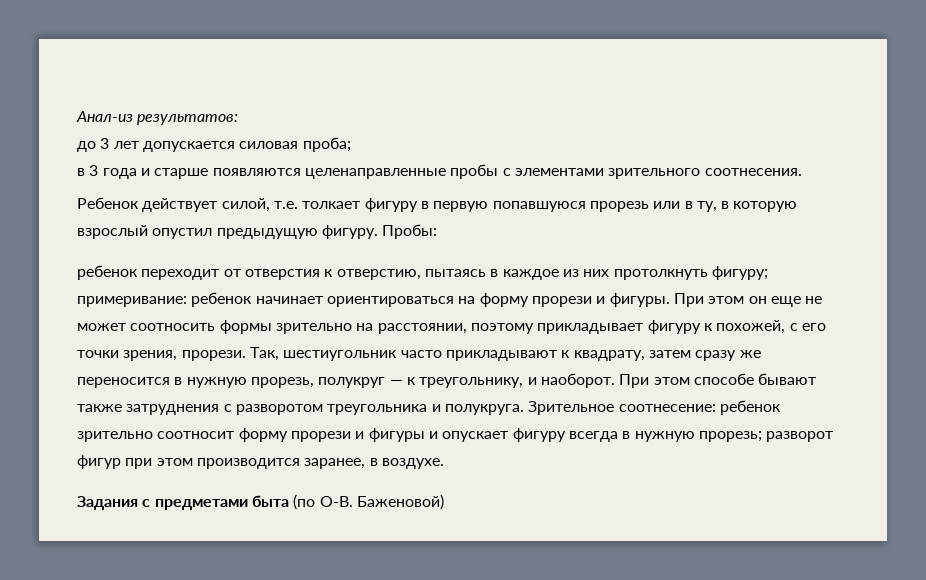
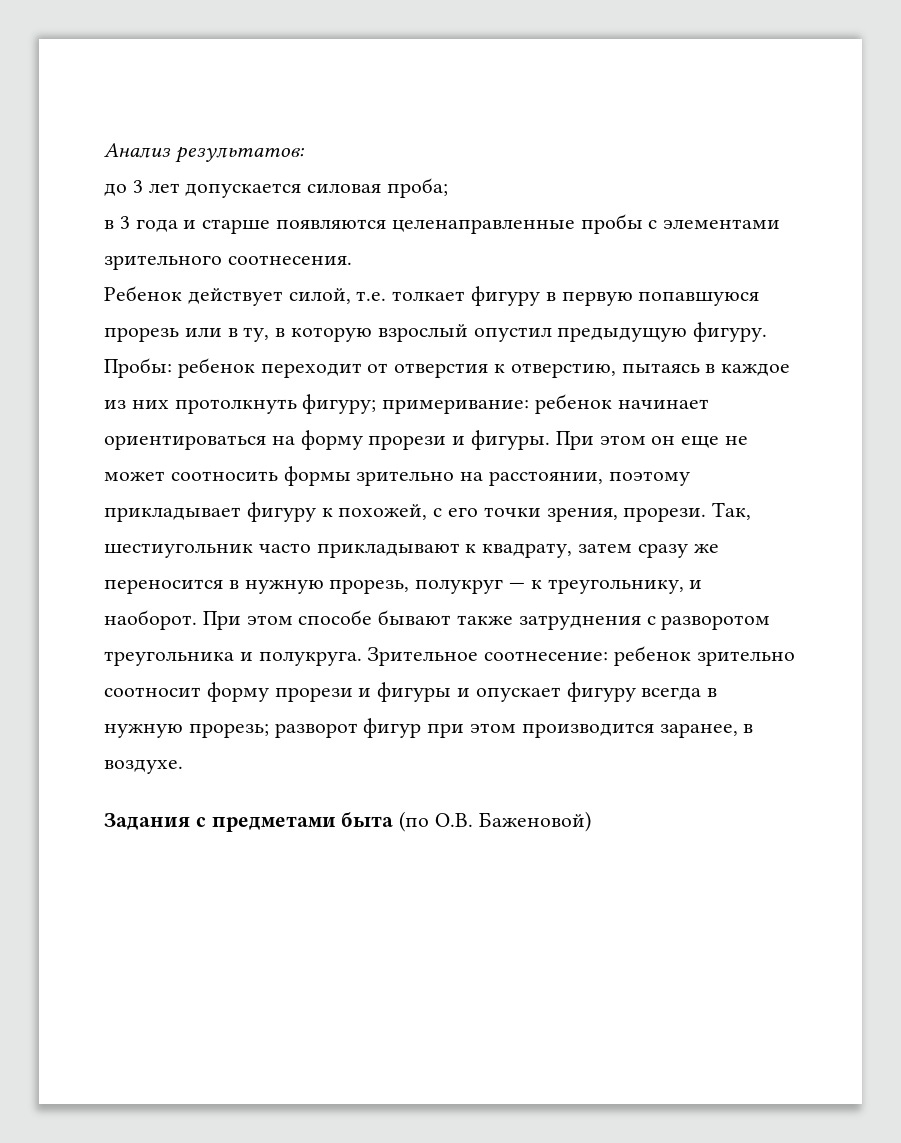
- Анал-из результатов:
+ Анализ результатов:
- Пробы:
- ребенок переходит от отверстия к отверстию, пытаясь в каждое из них протолкнуть фигуру; примеривание: ребенок начинает ориентироваться на форму прорези и фигуры.
+ Пробы: ребенок переходит от отверстия к отверстию, пытаясь в каждое из них протолкнуть фигуру; примеривание: ребенок начинает ориентироваться на форму прорези и фигуры.
- Задания с предметами быта (по О-В. Баженовой)
+ Задания с предметами быта (по О.В. Баженовой)

